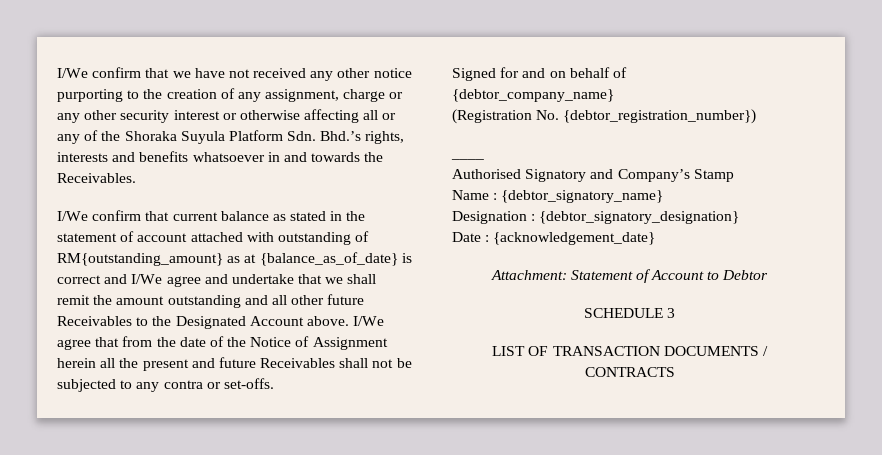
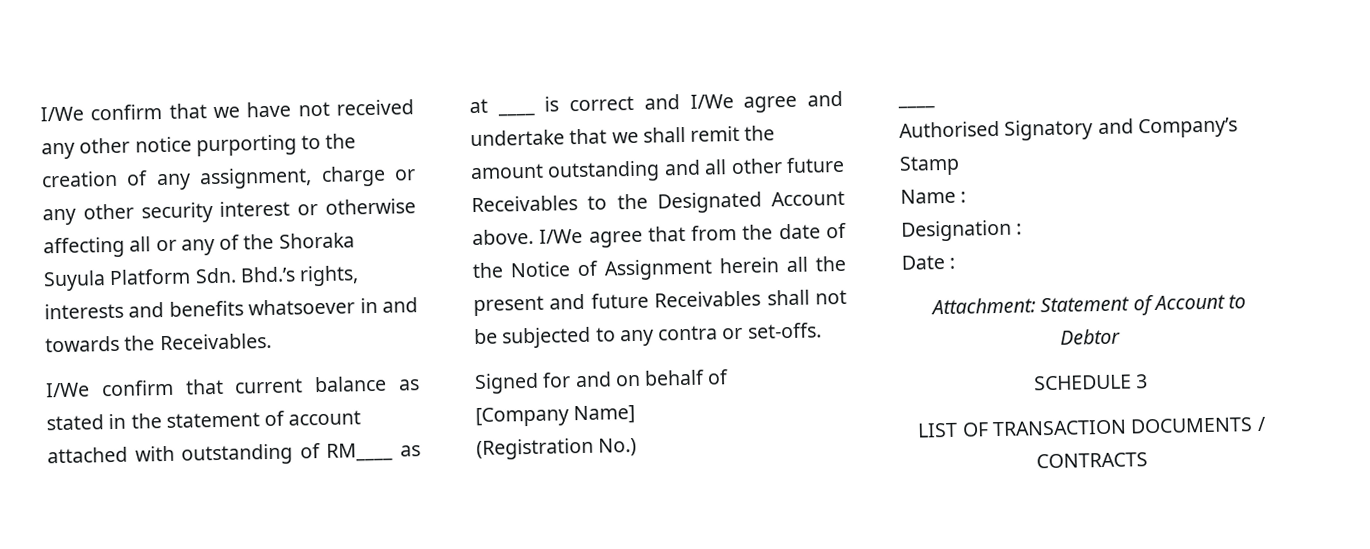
- I/We confirm that current balance as stated in the statement of account attached with outstanding of RM{outstanding_amount} as at {balance_as_of_date} is correct and I/We agree and undertake that we shall remit the amount outstanding and all other future Receivables to the Designated Account above.
+ I/We confirm that current balance as stated in the statement of account attached with outstanding of RM____ as at ____ is correct and I/We agree and undertake that we shall remit the amount outstanding and all other future Receivables to the Designated Account above.
- {debtor_company_name}
+ [Company Name]
- (Registration No. {debtor_registration_number})
+ (Registration No.)
- Name : {debtor_signatory_name}
+ Name :
- Designation : {debtor_signatory_designation}
+ Designation :
- Date : {acknowledgement_date}
+ Date :

